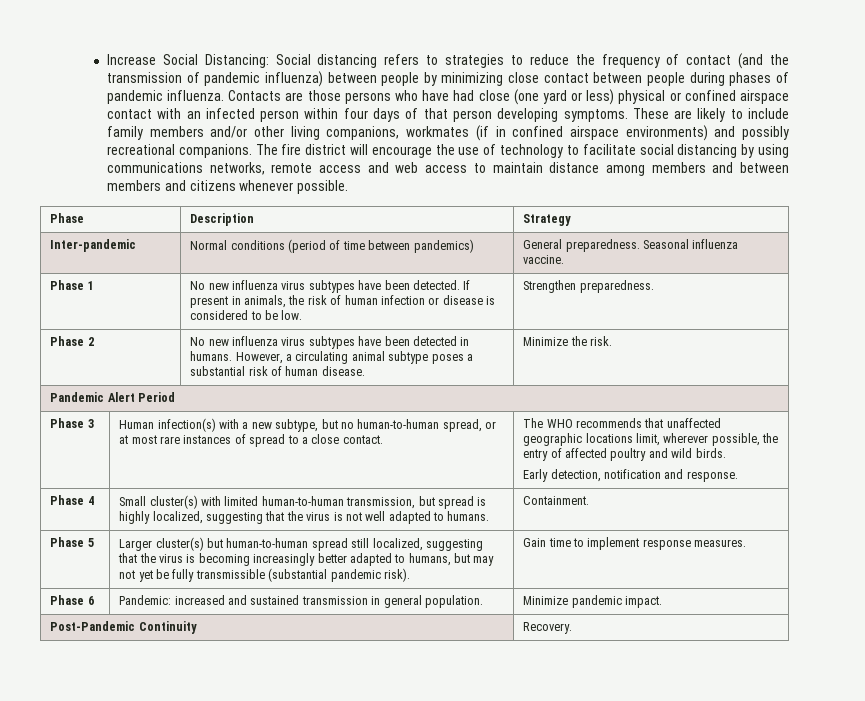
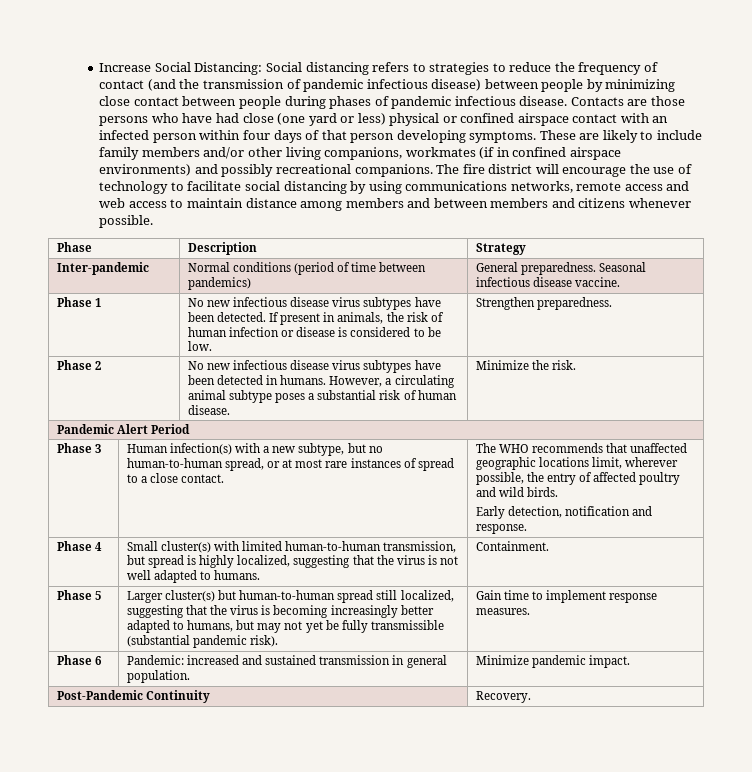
- Increase Social Distancing: Social distancing refers to strategies to reduce the frequency of contact (and the transmission of pandemic influenza) between people by minimizing close contact between people during phases of pandemic influenza.
+ Increase Social Distancing: Social distancing refers to strategies to reduce the frequency of contact (and the transmission of pandemic infectious disease) between people by minimizing close contact between people during phases of pandemic infectious disease.
- Inter-pandemic | Normal conditions (period of time between pandemics) | General preparedness. Seasonal influenza vaccine.
+ Inter-pandemic | Normal conditions (period of time between pandemics) | General preparedness. Seasonal infectious disease vaccine.
- Phase 1 | No new influenza virus subtypes have been detected. If present in animals, the risk of human infection or disease is considered to be low. | Strengthen preparedness.
+ Phase 1 | No new infectious disease virus subtypes have been detected. If present in animals, the risk of human infection or disease is considered to be low. | Strengthen preparedness.
- Phase 2 | No new influenza virus subtypes have been detected in humans. However, a circulating animal subtype poses a substantial risk of human disease. | Minimize the risk.
+ Phase 2 | No new infectious disease virus subtypes have been detected in humans. However, a circulating animal subtype poses a substantial risk of human disease. | Minimize the risk.

